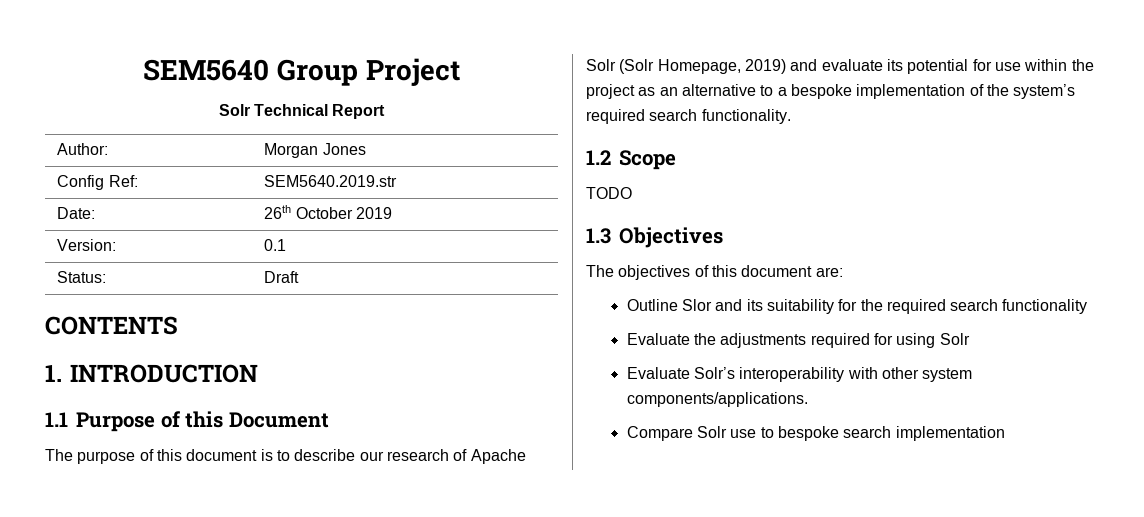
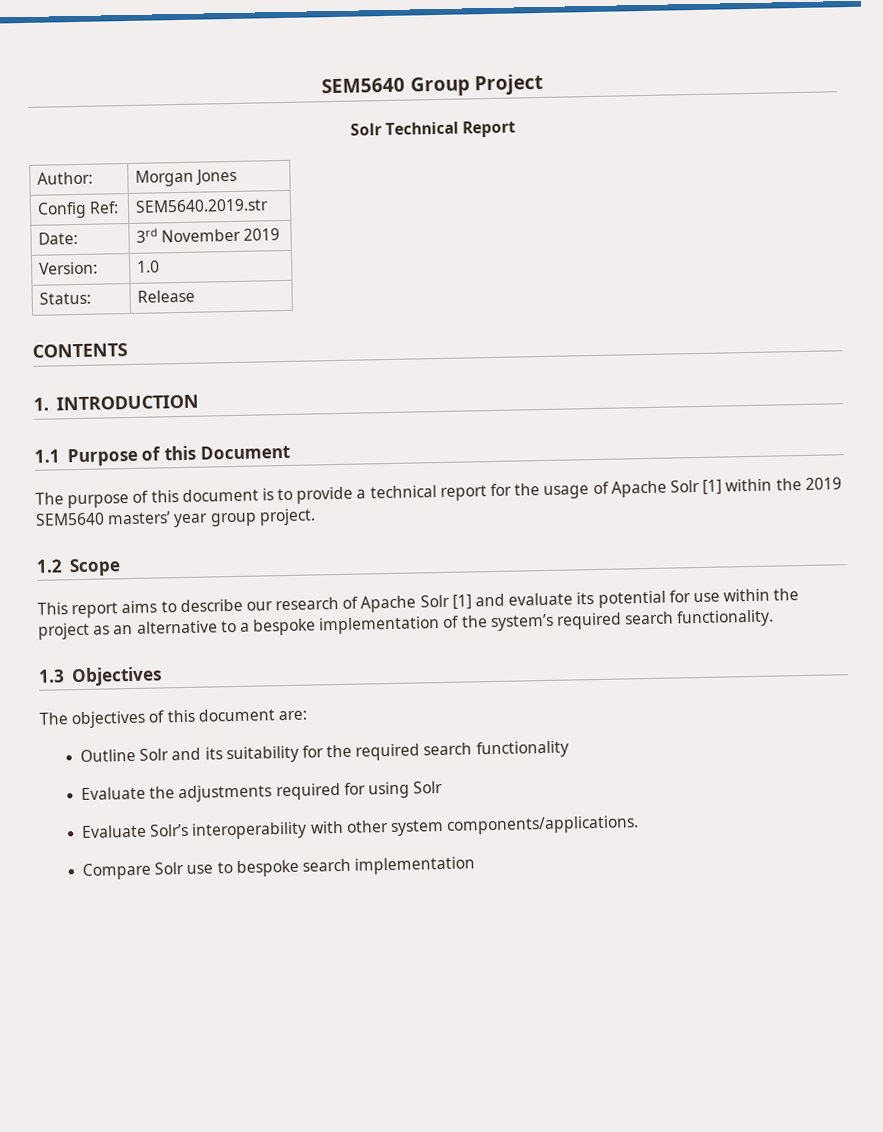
- Date: | 26th October 2019
+ Date: | 3rd November 2019
- Version: | 0.1
+ Version: | 1.0
- Status: | Draft
+ Status: | Release
- The purpose of this document is to describe our research of Apache Solr (Solr Homepage, 2019) and evaluate its potential for use within the project as an alternative to a bespoke implementation of the system’s required search functionality.
+ The purpose of this document is to provide a technical report for the usage of Apache Solr [1] within the 2019 SEM5640 masters’ year group project.
+ 1.2 Scope
+ This report aims to describe our research of Apache Solr [1] and evaluate its potential for use within the project as an alternative to a bespoke implementation of the system’s required search functionality.
- 1.2 Scope
- TODO
- Outline Slor and its suitability for the required search functionality
+ Outline Solr and its suitability for the required search functionality

